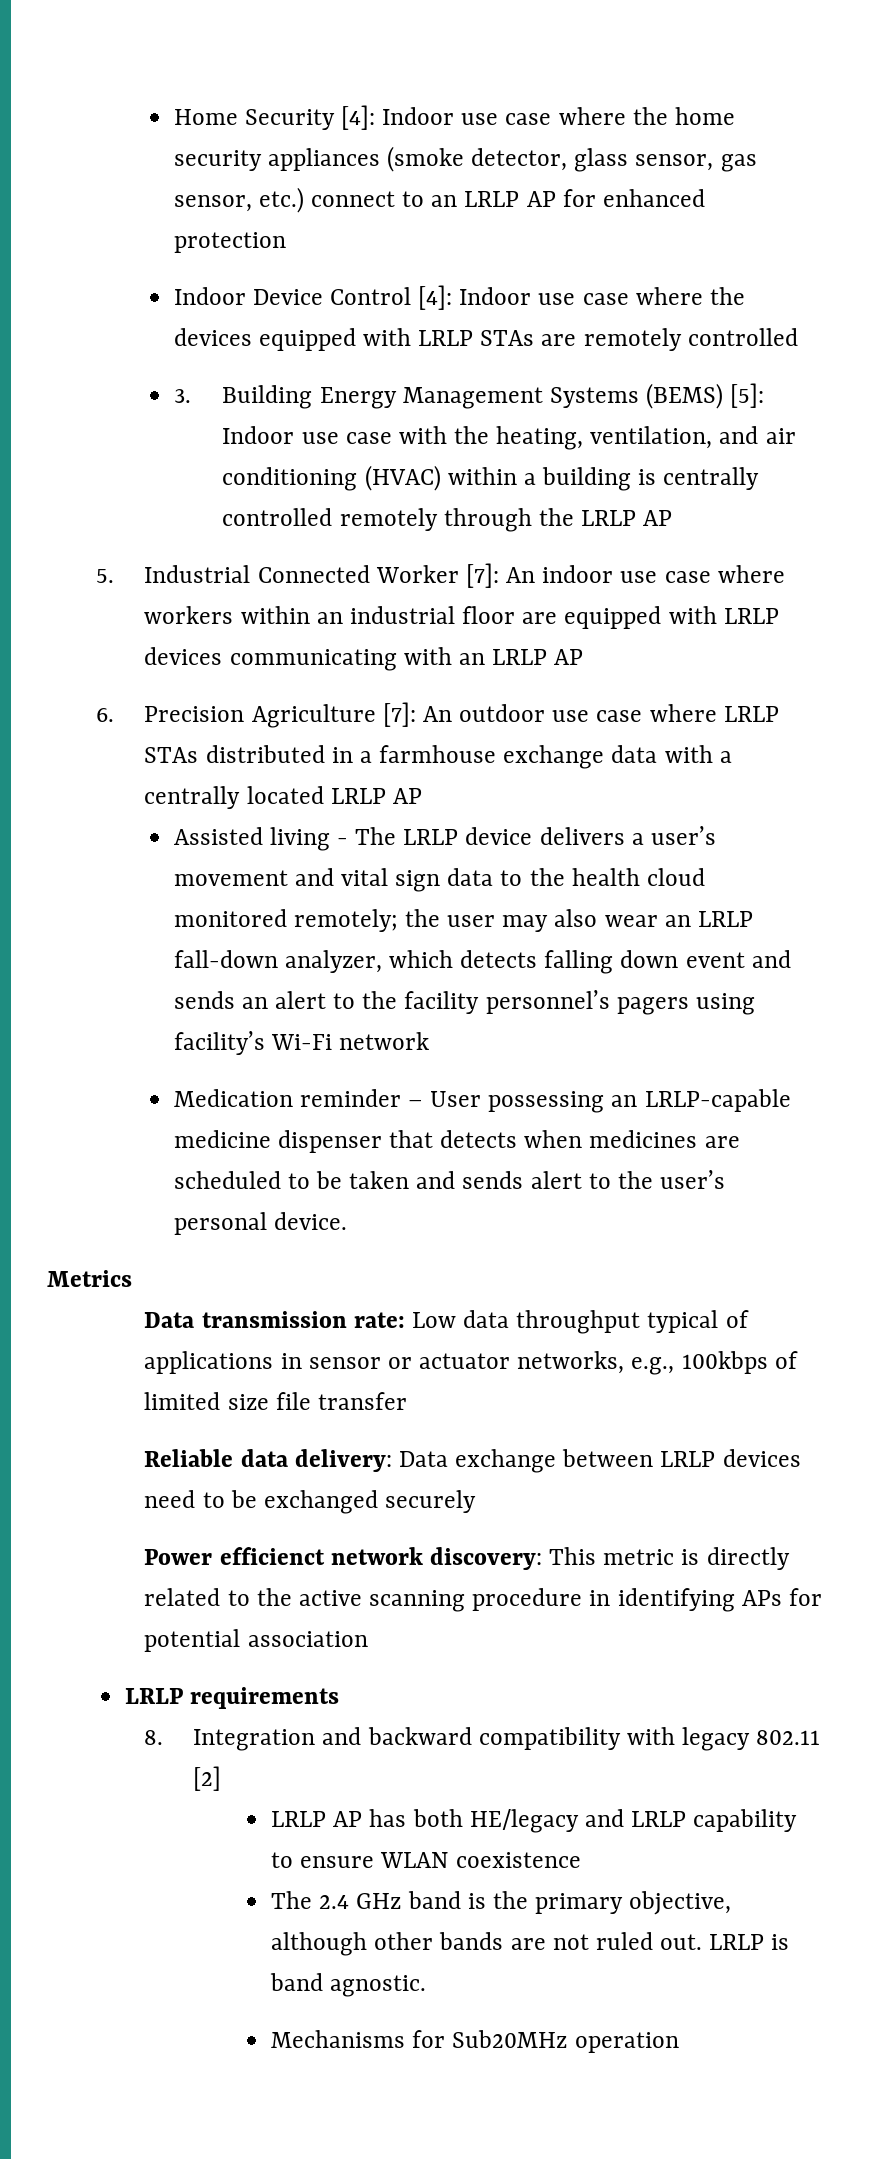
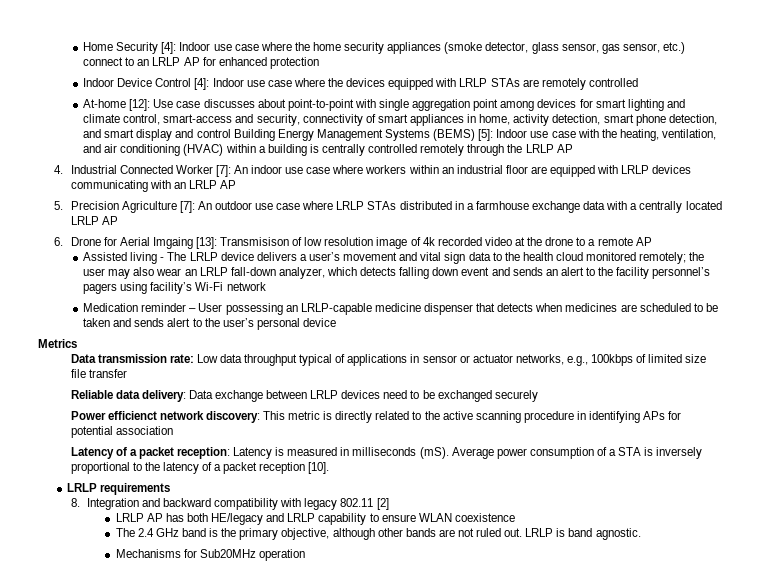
- 3. Building Energy Management Systems (BEMS) [5]: Indoor use case with the heating, ventilation, and air conditioning (HVAC) within a building is centrally controlled remotely through the LRLP AP
+ At-home [12]: Use case discusses about point-to-point with single aggregation point among devices for smart lighting and climate control, smart-access and security, connectivity of smart appliances in home, activity detection, smart phone detection, and smart display and control Building Energy Management Systems (BEMS) [5]: Indoor use case with the heating, ventilation, and air conditioning (HVAC) within a building is centrally controlled remotely through the LRLP AP
- 5. Industrial Connected Worker [7]: An indoor use case where workers within an industrial floor are equipped with LRLP devices communicating with an LRLP AP
+ 4. Industrial Connected Worker [7]: An indoor use case where workers within an industrial floor are equipped with LRLP devices communicating with an LRLP AP
- 6. Precision Agriculture [7]: An outdoor use case where LRLP STAs distributed in a farmhouse exchange data with a centrally located LRLP AP
+ 5. Precision Agriculture [7]: An outdoor use case where LRLP STAs distributed in a farmhouse exchange data with a centrally located LRLP AP
+ 6. Drone for Aerial Imgaing [13]: Transmisison of low resolution image of 4k recorded video at the drone to a remote AP
- Medication reminder – User possessing an LRLP-capable medicine dispenser that detects when medicines are scheduled to be taken and sends alert to the user’s personal device.
+ Medication reminder – User possessing an LRLP-capable medicine dispenser that detects when medicines are scheduled to be taken and sends alert to the user’s personal device
+ Latency of a packet reception: Latency is measured in milliseconds (mS). Average power consumption of a STA is inversely proportional to the latency of a packet reception [10].

